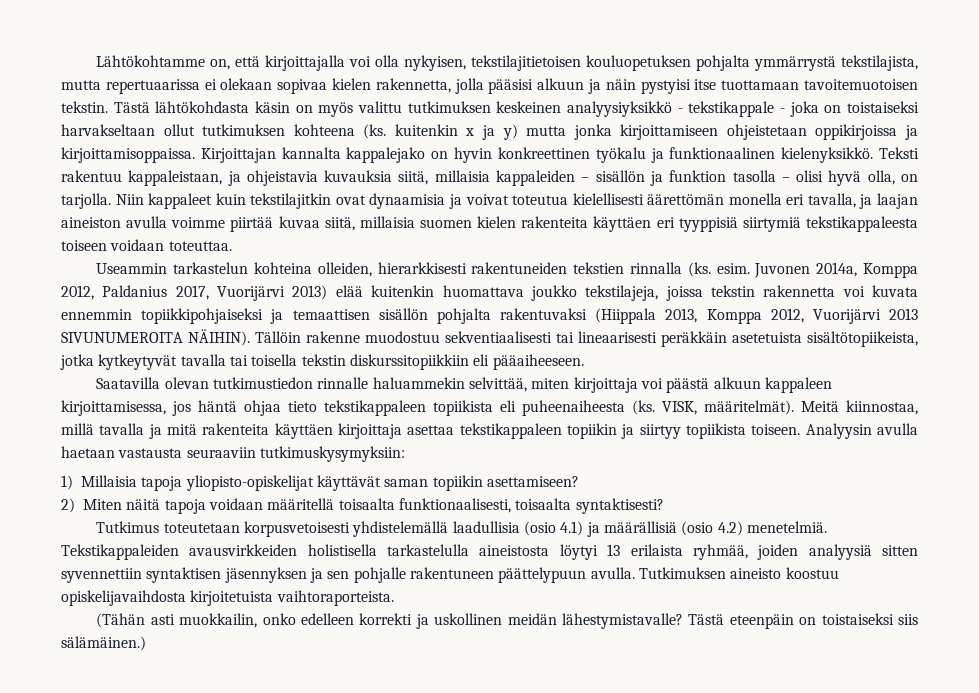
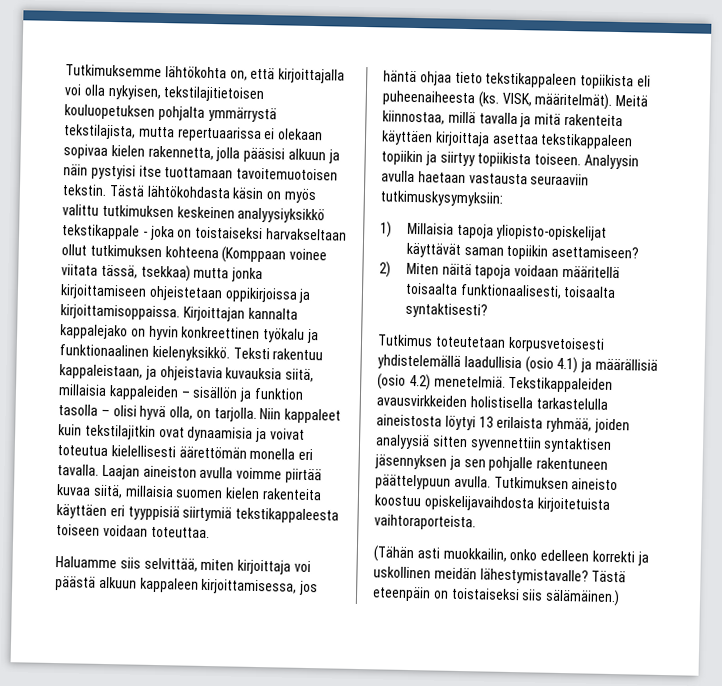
- Lähtökohtamme on, että kirjoittajalla voi olla nykyisen, tekstilajitietoisen kouluopetuksen pohjalta ymmärrystä tekstilajista, mutta repertuaarissa ei olekaan sopivaa kielen rakennetta, jolla pääsisi alkuun ja näin pystyisi itse tuottamaan tavoitemuotoisen tekstin.
+ Tutkimuksemme lähtökohta on, että kirjoittajalla voi olla nykyisen, tekstilajitietoisen kouluopetuksen pohjalta ymmärrystä tekstilajista, mutta repertuaarissa ei olekaan sopivaa kielen rakennetta, jolla pääsisi alkuun ja näin pystyisi itse tuottamaan tavoitemuotoisen tekstin.
- Tästä lähtökohdasta käsin on myös valittu tutkimuksen keskeinen analyysiyksikkö - tekstikappale - joka on toistaiseksi harvakseltaan ollut tutkimuksen kohteena (ks. kuitenkin x ja y) mutta jonka kirjoittamiseen ohjeistetaan oppikirjoissa ja kirjoittamisoppaissa.
+ Tästä lähtökohdasta käsin on myös valittu tutkimuksen keskeinen analyysiyksikkö tekstikappale - joka on toistaiseksi harvakseltaan ollut tutkimuksen kohteena (Komppaan voinee viitata tässä, tsekkaa) mutta jonka kirjoittamiseen ohjeistetaan oppikirjoissa ja kirjoittamisoppaissa.
- Niin kappaleet kuin tekstilajitkin ovat dynaamisia ja voivat toteutua kielellisesti äärettömän monella eri tavalla, ja laajan aineiston avulla voimme piirtää kuvaa siitä, millaisia suomen kielen rakenteita käyttäen eri tyyppisiä siirtymiä tekstikappaleesta toiseen voidaan toteuttaa.
+ Niin kappaleet kuin tekstilajitkin ovat dynaamisia ja voivat toteutua kielellisesti äärettömän monella eri tavalla. Laajan aineiston avulla voimme piirtää kuvaa siitä, millaisia suomen kielen rakenteita käyttäen eri tyyppisiä siirtymiä tekstikappaleesta toiseen voidaan toteuttaa.
- Useammin tarkastelun kohteina olleiden, hierarkkisesti rakentuneiden tekstien rinnalla (ks. esim. Juvonen 2014a, Komppa 2012, Paldanius 2017, Vuorijärvi 2013) elää kuitenkin huomattava joukko tekstilajeja, joissa tekstin rakennetta voi kuvata ennemmin topiikkipohjaiseksi ja temaattisen sisällön pohjalta rakentuvaksi (Hiippala 2013, Komppa 2012, Vuorijärvi 2013 SIVUNUMEROITA NÄIHIN). Tällöin rakenne muodostuu sekventiaalisesti tai lineaarisesti peräkkäin asetetuista sisältötopiikeista, jotka kytkeytyvät tavalla tai toisella tekstin diskurssitopiikkiin eli pääaiheeseen.
- Saatavilla olevan tutkimustiedon rinnalle haluammekin selvittää, miten kirjoittaja voi päästä alkuun kappaleen kirjoittamisessa, jos häntä ohjaa tieto tekstikappaleen topiikista eli puheenaiheesta (ks.
+ Haluamme siis selvittää, miten kirjoittaja voi päästä alkuun kappaleen kirjoittamisessa, jos häntä ohjaa tieto tekstikappaleen topiikista eli puheenaiheesta (ks.

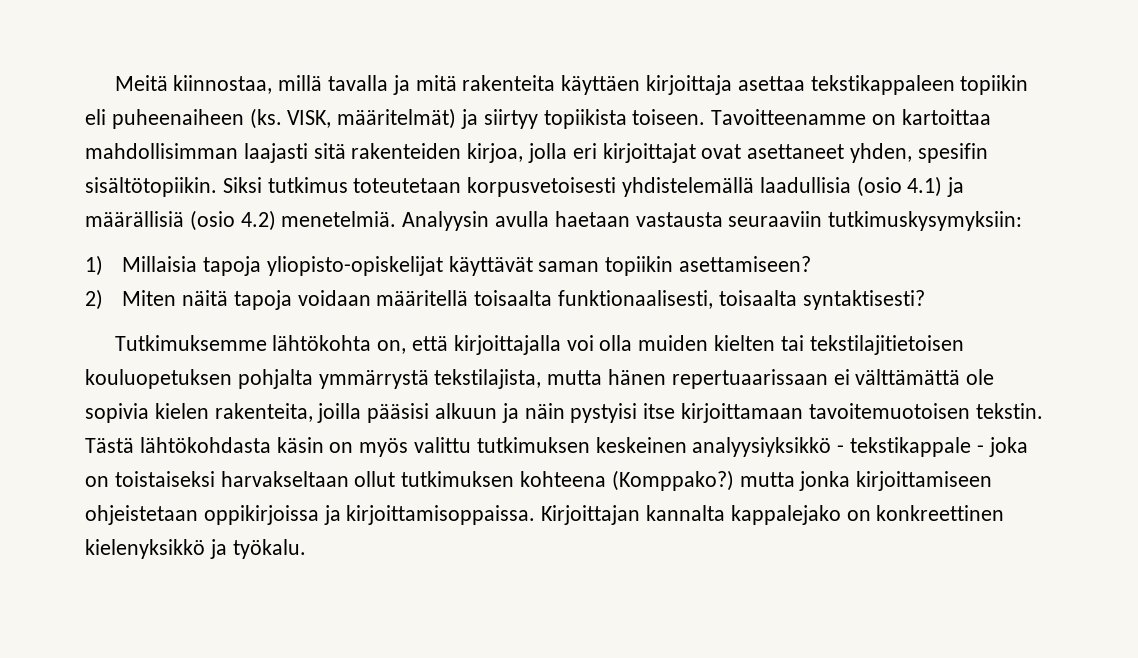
- Tutkimuksemme lähtökohta on, että kirjoittajalla voi olla nykyisen, tekstilajitietoisen kouluopetuksen pohjalta ymmärrystä tekstilajista, mutta repertuaarissa ei olekaan sopivaa kielen rakennetta, jolla pääsisi alkuun ja näin pystyisi itse tuottamaan tavoitemuotoisen tekstin. Tästä lähtökohdasta käsin on myös valittu tutkimuksen keskeinen analyysiyksikkö tekstikappale - joka on toistaiseksi harvakseltaan ollut tutkimuksen kohteena (Komppaan voinee viitata tässä, tsekkaa) mutta jonka kirjoittamiseen ohjeistetaan oppikirjoissa ja kirjoittamisoppaissa. Kirjoittajan kannalta kappalejako on hyvin konkreettinen työkalu ja funktionaalinen kielenyksikkö. Teksti rakentuu kappaleistaan, ja ohjeistavia kuvauksia siitä, millaisia kappaleiden – sisällön ja funktion tasolla – olisi hyvä olla, on tarjolla. Niin kappaleet kuin tekstilajitkin ovat dynaamisia ja voivat toteutua kielellisesti äärettömän monella eri tavalla. Laajan aineiston avulla voimme piirtää kuvaa siitä, millaisia suomen kielen rakenteita käyttäen eri tyyppisiä siirtymiä tekstikappaleesta toiseen voidaan toteuttaa.
- Haluamme siis selvittää, miten kirjoittaja voi päästä alkuun kappaleen kirjoittamisessa, jos häntä ohjaa tieto tekstikappaleen topiikista eli puheenaiheesta (ks. VISK, määritelmät). Meitä kiinnostaa, millä tavalla ja mitä rakenteita käyttäen kirjoittaja asettaa tekstikappaleen topiikin ja siirtyy topiikista toiseen.
+ Meitä kiinnostaa, millä tavalla ja mitä rakenteita käyttäen kirjoittaja asettaa tekstikappaleen topiikin eli puheenaiheen (ks. VISK, määritelmät) ja siirtyy topiikista toiseen. Tavoitteenamme on kartoittaa mahdollisimman laajasti sitä rakenteiden kirjoa, jolla eri kirjoittajat ovat asettaneet yhden, spesifin sisältötopiikin. Siksi tutkimus toteutetaan korpusvetoisesti yhdistelemällä laadullisia (osio 4.1) ja määrällisiä (osio 4.2) menetelmiä.
- Tutkimus toteutetaan korpusvetoisesti yhdistelemällä laadullisia (osio 4.1) ja määrällisiä (osio 4.2) menetelmiä. Tekstikappaleiden avausvirkkeiden holistisella tarkastelulla aineistosta löytyi 13 erilaista ryhmää, joiden analyysiä sitten syvennettiin syntaktisen jäsennyksen ja sen pohjalle rakentuneen päättelypuun avulla. Tutkimuksen aineisto koostuu opiskelijavaihdosta kirjoitetuista vaihtoraporteista.
- (Tähän asti muokkailin, onko edelleen korrekti ja uskollinen meidän lähestymistavalle? Tästä eteenpäin on toistaiseksi siis sälämäinen.)
+ Tutkimuksemme lähtökohta on, että kirjoittajalla voi olla muiden kielten tai tekstilajitietoisen kouluopetuksen pohjalta ymmärrystä tekstilajista, mutta hänen repertuaarissaan ei välttämättä ole sopivia kielen rakenteita, joilla pääsisi alkuun ja näin pystyisi itse kirjoittamaan tavoitemuotoisen tekstin. Tästä lähtökohdasta käsin on myös valittu tutkimuksen keskeinen analyysiyksikkö - tekstikappale - joka on toistaiseksi harvakseltaan ollut tutkimuksen kohteena (Komppako?) mutta jonka kirjoittamiseen ohjeistetaan oppikirjoissa ja kirjoittamisoppaissa. Kirjoittajan kannalta kappalejako on konkreettinen kielenyksikkö ja työkalu.

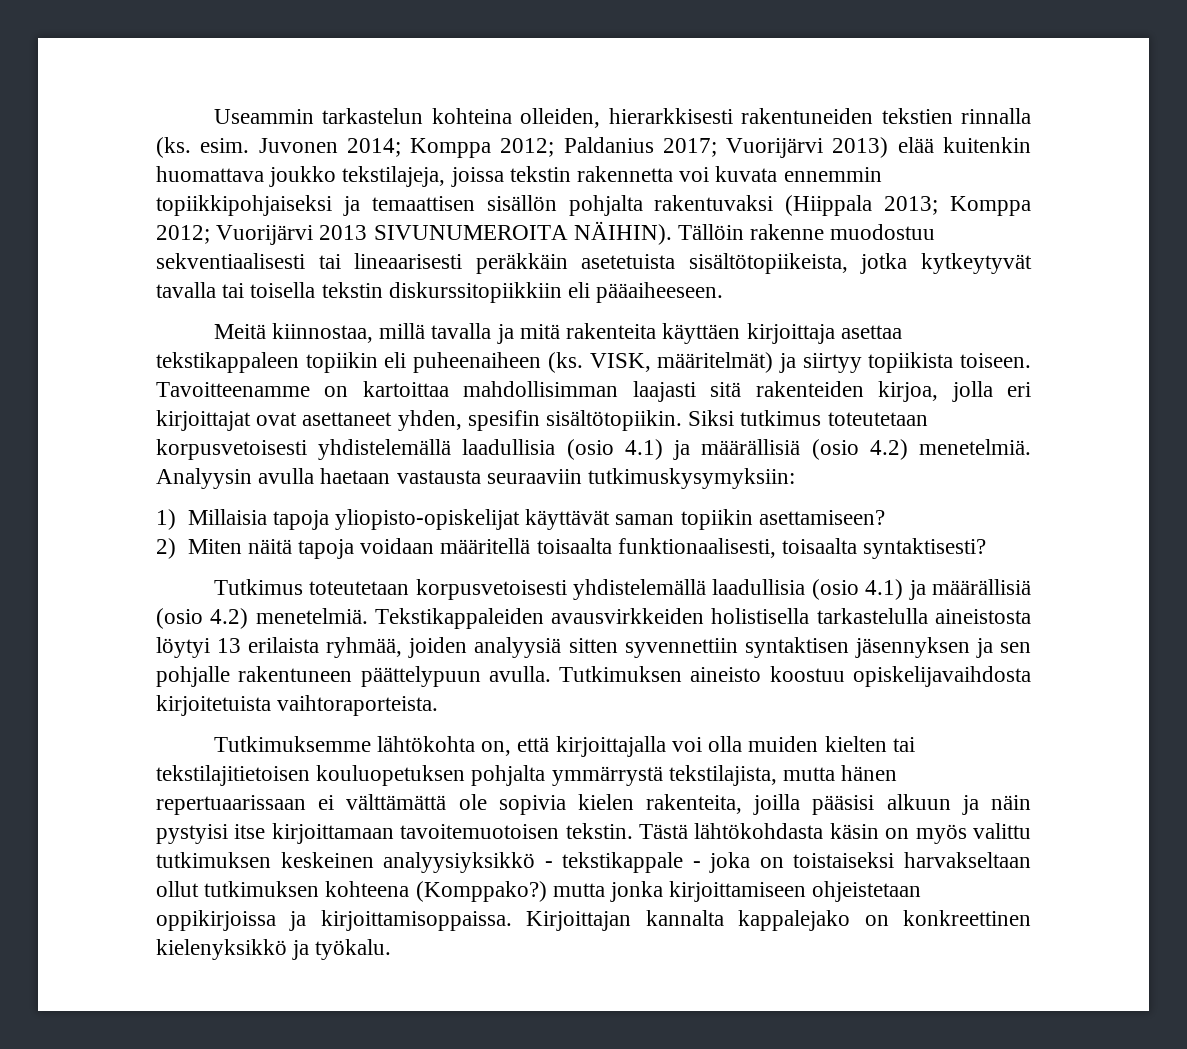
+ Useammin tarkastelun kohteina olleiden, hierarkkisesti rakentuneiden tekstien rinnalla (ks. esim. Juvonen 2014; Komppa 2012; Paldanius 2017; Vuorijärvi 2013) elää kuitenkin huomattava joukko tekstilajeja, joissa tekstin rakennetta voi kuvata ennemmin topiikkipohjaiseksi ja temaattisen sisällön pohjalta rakentuvaksi (Hiippala 2013; Komppa 2012; Vuorijärvi 2013 SIVUNUMEROITA NÄIHIN). Tällöin rakenne muodostuu sekventiaalisesti tai lineaarisesti peräkkäin asetetuista sisältötopiikeista, jotka kytkeytyvät tavalla tai toisella tekstin diskurssitopiikkiin eli pääaiheeseen.
+ Tutkimus toteutetaan korpusvetoisesti yhdistelemällä laadullisia (osio 4.1) ja määrällisiä (osio 4.2) menetelmiä. Tekstikappaleiden avausvirkkeiden holistisella tarkastelulla aineistosta löytyi 13 erilaista ryhmää, joiden analyysiä sitten syvennettiin syntaktisen jäsennyksen ja sen pohjalle rakentuneen päättelypuun avulla. Tutkimuksen aineisto koostuu opiskelijavaihdosta kirjoitetuista vaihtoraporteista.

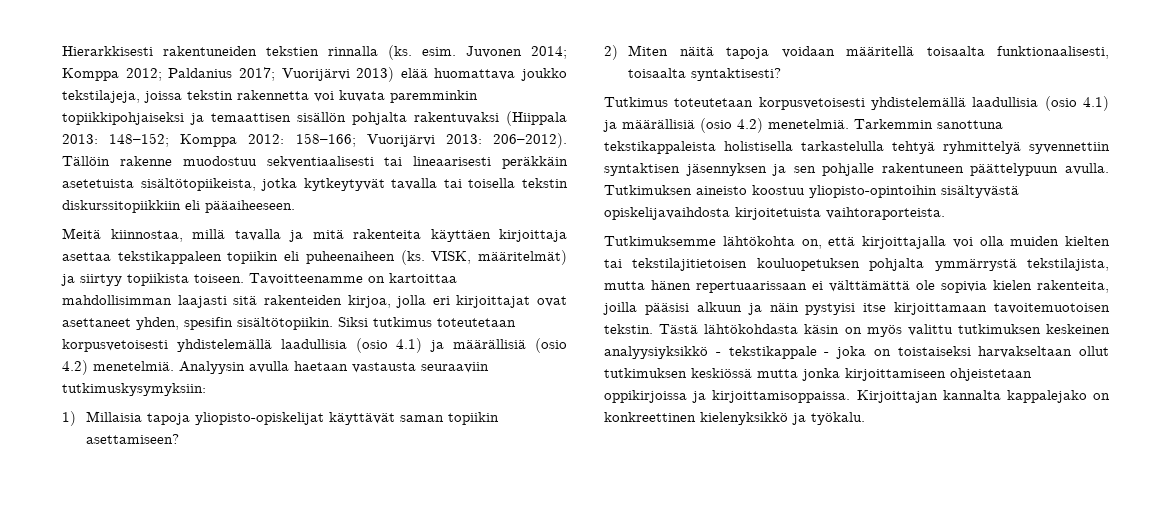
- Useammin tarkastelun kohteina olleiden, hierarkkisesti rakentuneiden tekstien rinnalla (ks. esim.
+ Hierarkkisesti rakentuneiden tekstien rinnalla (ks. esim.
- Juvonen 2014; Komppa 2012; Paldanius 2017; Vuorijärvi 2013) elää kuitenkin huomattava joukko tekstilajeja, joissa tekstin rakennetta voi kuvata ennemmin topiikkipohjaiseksi ja temaattisen sisällön pohjalta rakentuvaksi (Hiippala 2013; Komppa 2012; Vuorijärvi 2013 SIVUNUMEROITA NÄIHIN).
+ Juvonen 2014; Komppa 2012; Paldanius 2017; Vuorijärvi 2013) elää huomattava joukko tekstilajeja, joissa tekstin rakennetta voi kuvata paremminkin topiikkipohjaiseksi ja temaattisen sisällön pohjalta rakentuvaksi (Hiippala 2013: 148–152; Komppa 2012: 158–166; Vuorijärvi 2013: 206–2012).
- Tekstikappaleiden avausvirkkeiden holistisella tarkastelulla aineistosta löytyi 13 erilaista ryhmää, joiden analyysiä sitten syvennettiin syntaktisen jäsennyksen ja sen pohjalle rakentuneen päättelypuun avulla.
+ Tarkemmin sanottuna tekstikappaleista holistisella tarkastelulla tehtyä ryhmittelyä syvennettiin syntaktisen jäsennyksen ja sen pohjalle rakentuneen päättelypuun avulla.
- Tutkimuksen aineisto koostuu opiskelijavaihdosta kirjoitetuista vaihtoraporteista.
+ Tutkimuksen aineisto koostuu yliopisto-opintoihin sisältyvästä opiskelijavaihdosta kirjoitetuista vaihtoraporteista.
- Tästä lähtökohdasta käsin on myös valittu tutkimuksen keskeinen analyysiyksikkö - tekstikappale - joka on toistaiseksi harvakseltaan ollut tutkimuksen kohteena (Komppako?) mutta jonka kirjoittamiseen ohjeistetaan oppikirjoissa ja kirjoittamisoppaissa.
+ Tästä lähtökohdasta käsin on myös valittu tutkimuksen keskeinen analyysiyksikkö - tekstikappale - joka on toistaiseksi harvakseltaan ollut tutkimuksen keskiössä mutta jonka kirjoittamiseen ohjeistetaan oppikirjoissa ja kirjoittamisoppaissa.

